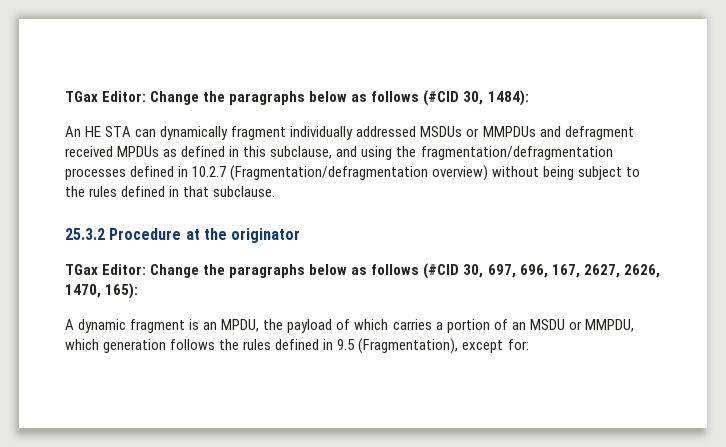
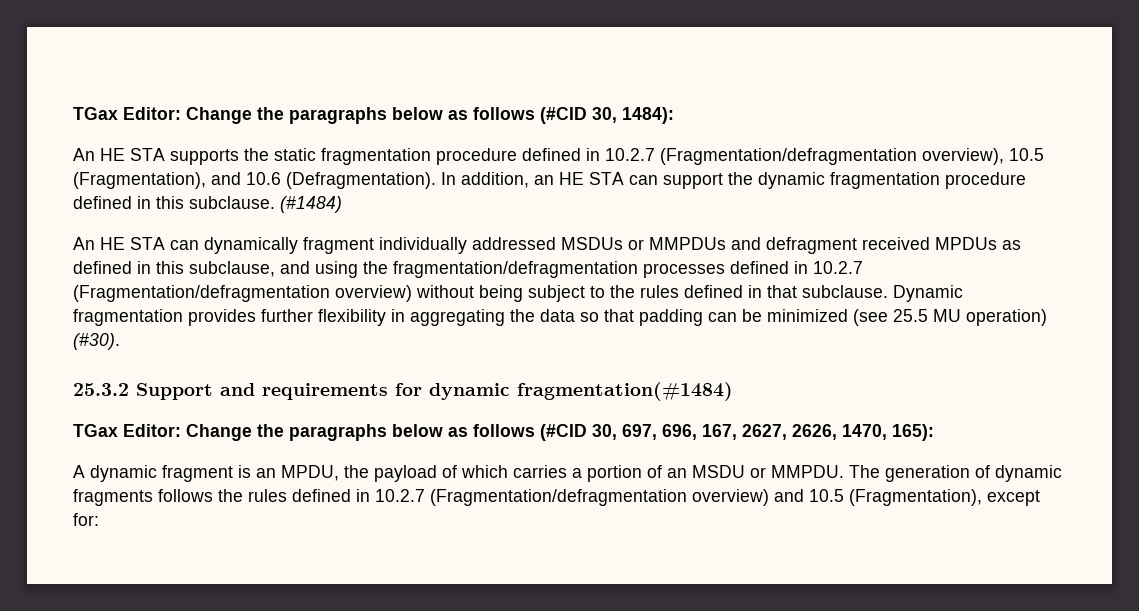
+ An HE STA supports the static fragmentation procedure defined in 10.2.7 (Fragmentation/defragmentation overview), 10.5 (Fragmentation), and 10.6 (Defragmentation). In addition, an HE STA can support the dynamic fragmentation procedure defined in this subclause. (#1484)
- An HE STA can dynamically fragment individually addressed MSDUs or MMPDUs and defragment received MPDUs as defined in this subclause, and using the fragmentation/defragmentation processes defined in 10.2.7 (Fragmentation/defragmentation overview) without being subject to the rules defined in that subclause.
- 25.3.2 Procedure at the originator
+ An HE STA can dynamically fragment individually addressed MSDUs or MMPDUs and defragment received MPDUs as defined in this subclause, and using the fragmentation/defragmentation processes defined in 10.2.7 (Fragmentation/defragmentation overview) without being subject to the rules defined in that subclause. Dynamic fragmentation provides further flexibility in aggregating the data so that padding can be minimized (see 25.5 MU operation) (#30).
+ 25.3.2 Support and requirements for dynamic fragmentation(#1484)
- A dynamic fragment is an MPDU, the payload of which carries a portion of an MSDU or MMPDU, which generation follows the rules defined in 9.5 (Fragmentation), except for:
+ A dynamic fragment is an MPDU, the payload of which carries a portion of an MSDU or MMPDU. The generation of dynamic fragments follows the rules defined in 10.2.7 (Fragmentation/defragmentation overview) and 10.5 (Fragmentation), except for:

